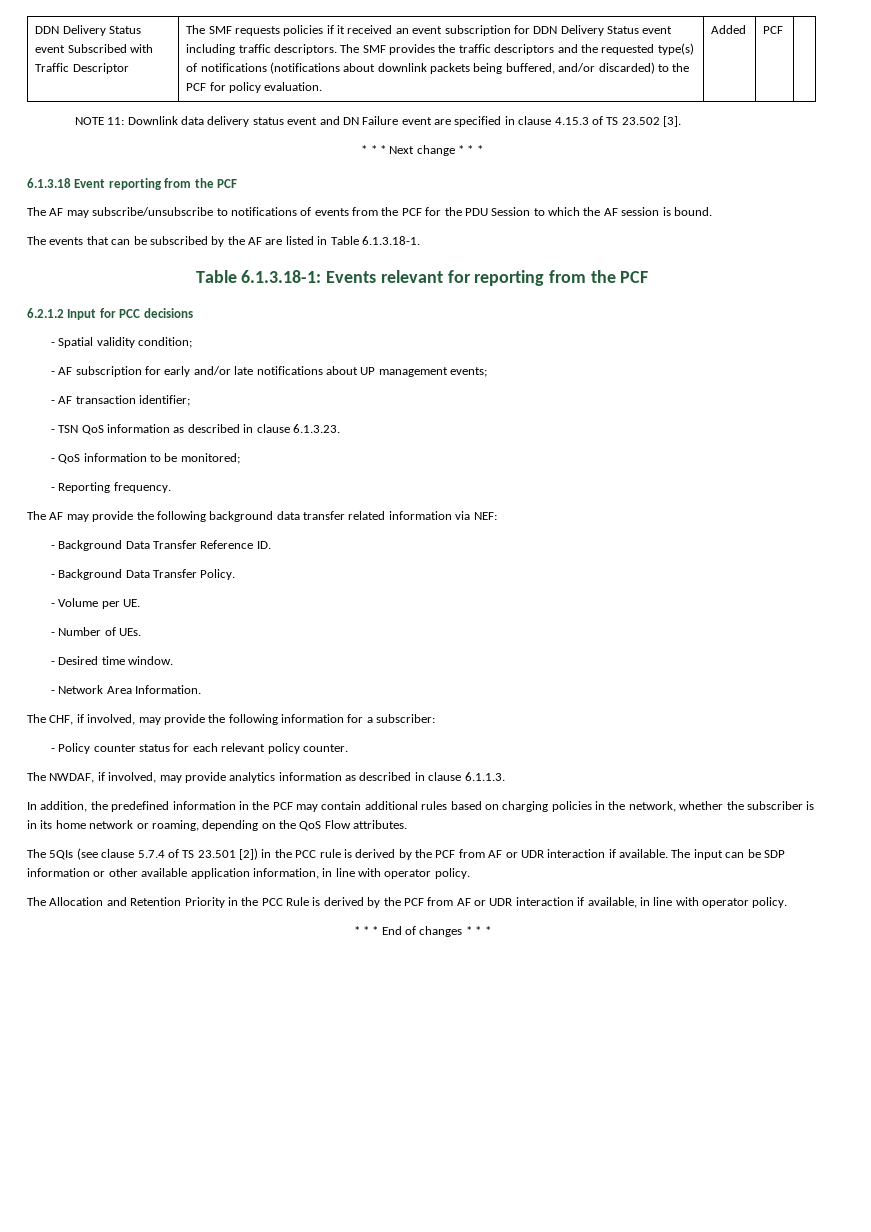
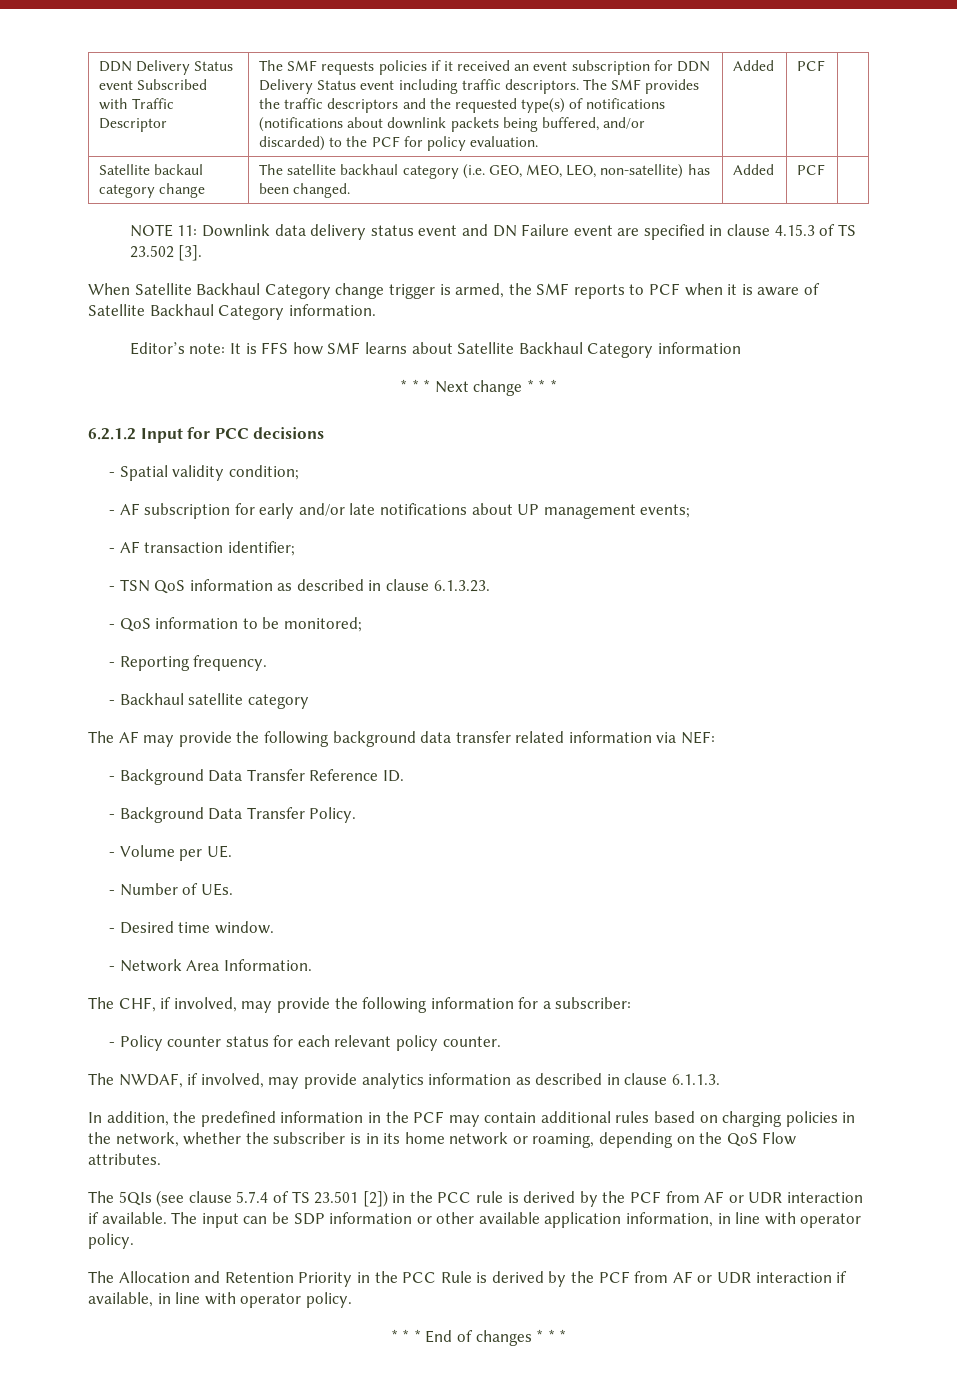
+ Satellite backaul category change | The satellite backhaul category (i.e. GEO, MEO, LEO, non-satellite) has been changed. | Added | PCF |
+ When Satellite Backhaul Category change trigger is armed, the SMF reports to PCF when it is aware of Satellite Backhaul Category information.
+ Editor’s note: It is FFS how SMF learns about Satellite Backhaul Category information
- 6.1.3.18 Event reporting from the PCF
- The AF may subscribe/unsubscribe to notifications of events from the PCF for the PDU Session to which the AF session is bound.
- The events that can be subscribed by the AF are listed in Table 6.1.3.18-1.
- Table 6.1.3.18-1: Events relevant for reporting from the PCF
+ - Backhaul satellite category

